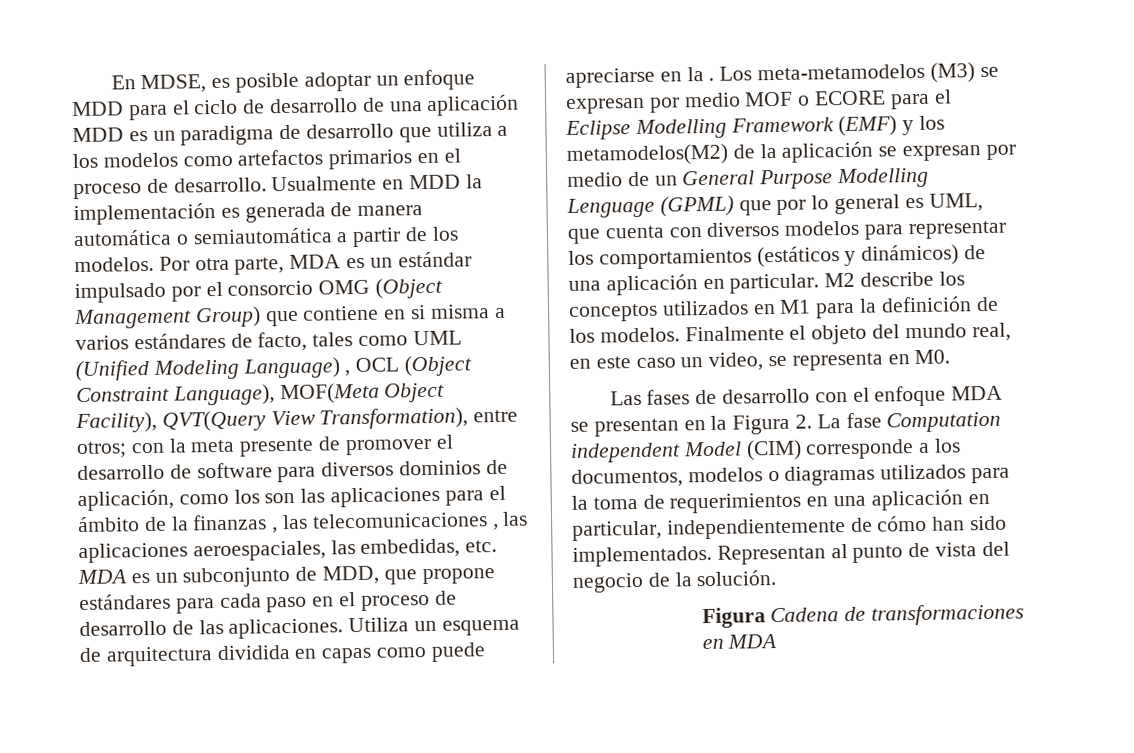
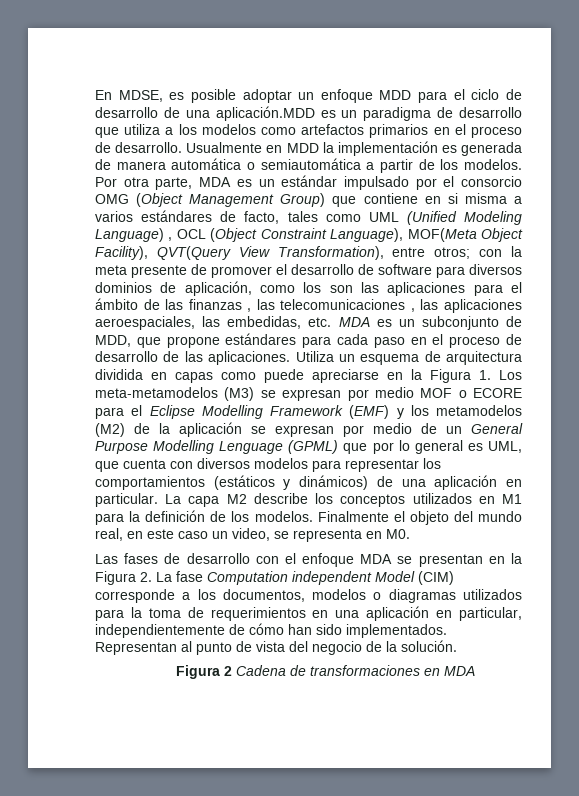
- En MDSE, es posible adoptar un enfoque MDD para el ciclo de desarrollo de una aplicación MDD es un paradigma de desarrollo que utiliza a los modelos como artefactos primarios en el proceso de desarrollo.
+ En MDSE, es posible adoptar un enfoque MDD para el ciclo de desarrollo de una aplicación.MDD es un paradigma de desarrollo que utiliza a los modelos como artefactos primarios en el proceso de desarrollo.
- con la meta presente de promover el desarrollo de software para diversos dominios de aplicación, como los son las aplicaciones para el ámbito de la finanzas , las telecomunicaciones , las aplicaciones aeroespaciales, las embedidas, etc. MDA es un subconjunto de MDD, que propone estándares para cada paso en el proceso de desarrollo de las aplicaciones.
+ con la meta presente de promover el desarrollo de software para diversos dominios de aplicación, como los son las aplicaciones para el ámbito de las finanzas , las telecomunicaciones , las aplicaciones aeroespaciales, las embedidas, etc. MDA es un subconjunto de MDD, que propone estándares para cada paso en el proceso de desarrollo de las aplicaciones.
- Utiliza un esquema de arquitectura dividida en capas como puede apreciarse en la . Los meta-metamodelos (M3) se expresan por medio MOF o ECORE para el Eclipse Modelling Framework (EMF) y los metamodelos(M2) de la aplicación se expresan por medio de un General Purpose Modelling Lenguage (GPML) que por lo general es UML, que cuenta con diversos modelos para representar los comportamientos (estáticos y dinámicos) de una aplicación en particular.
+ Utiliza un esquema de arquitectura dividida en capas como puede apreciarse en la Figura 1. Los meta-metamodelos (M3) se expresan por medio MOF o ECORE para el Eclipse Modelling Framework (EMF) y los metamodelos (M2) de la aplicación se expresan por medio de un General Purpose Modelling Lenguage (GPML) que por lo general es UML, que cuenta con diversos modelos para representar los comportamientos (estáticos y dinámicos) de una aplicación en particular.
- M2 describe los conceptos utilizados en M1 para la definición de los modelos.
+ La capa M2 describe los conceptos utilizados en M1 para la definición de los modelos.
- Figura Cadena de transformaciones en MDA
+ Figura 2 Cadena de transformaciones en MDA

